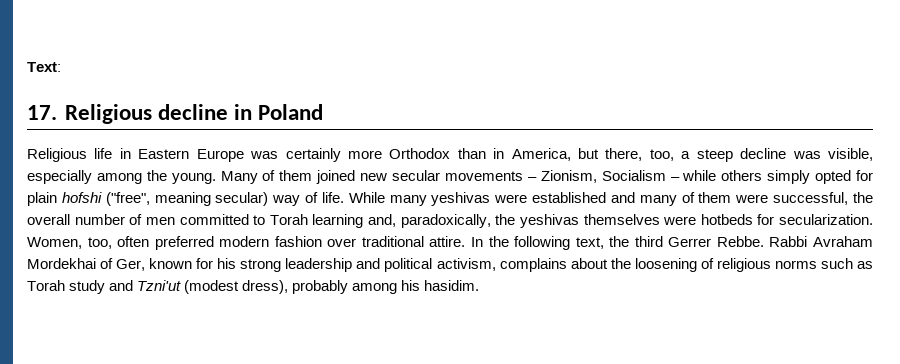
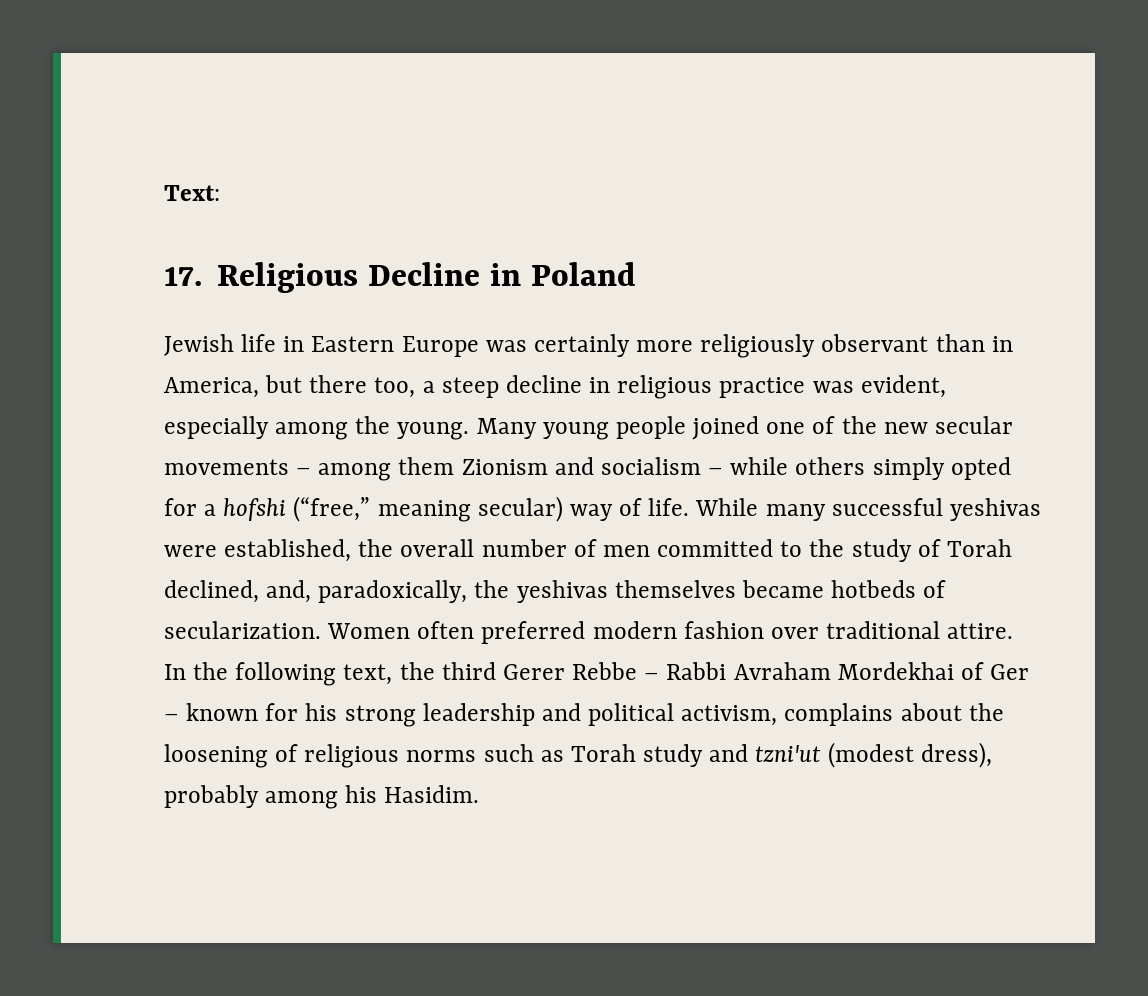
- 17. Religious decline in Poland
+ 17. Religious Decline in Poland
- Religious life in Eastern Europe was certainly more Orthodox than in America, but there, too, a steep decline was visible, especially among the young.
+ Jewish life in Eastern Europe was certainly more religiously observant than in America, but there too, a steep decline in religious practice was evident, especially among the young.
- Many of them joined new secular movements – Zionism, Socialism – while others simply opted for plain hofshi ("free", meaning secular) way of life.
+ Many young people joined one of the new secular movements – among them Zionism and socialism – while others simply opted for a hofshi (“free,” meaning secular) way of life.
- While many yeshivas were established and many of them were successful, the overall number of men committed to Torah learning and, paradoxically, the yeshivas themselves were hotbeds for secularization. Women, too, often preferred modern fashion over traditional attire.
+ While many successful yeshivas were established, the overall number of men committed to the study of Torah declined, and, paradoxically, the yeshivas themselves became hotbeds of secularization. Women often preferred modern fashion over traditional attire.
- In the following text, the third Gerrer Rebbe. Rabbi Avraham Mordekhai of Ger, known for his strong leadership and political activism, complains about the loosening of religious norms such as Torah study and Tzni'ut (modest dress), probably among his hasidim.
+ In the following text, the third Gerer Rebbe – Rabbi Avraham Mordekhai of Ger – known for his strong leadership and political activism, complains about the loosening of religious norms such as Torah study and tzni'ut (modest dress), probably among his Hasidim.

